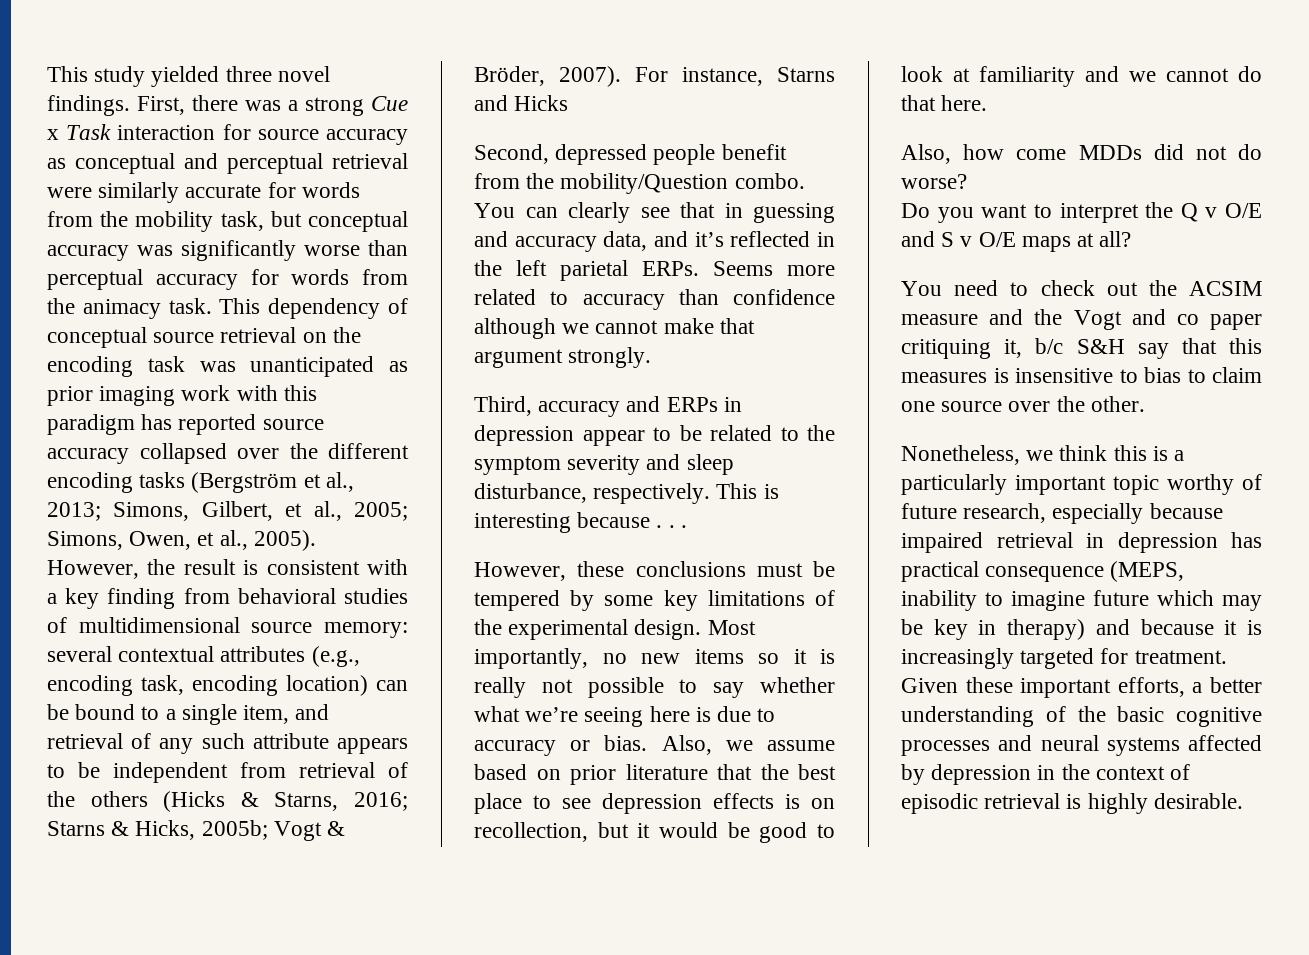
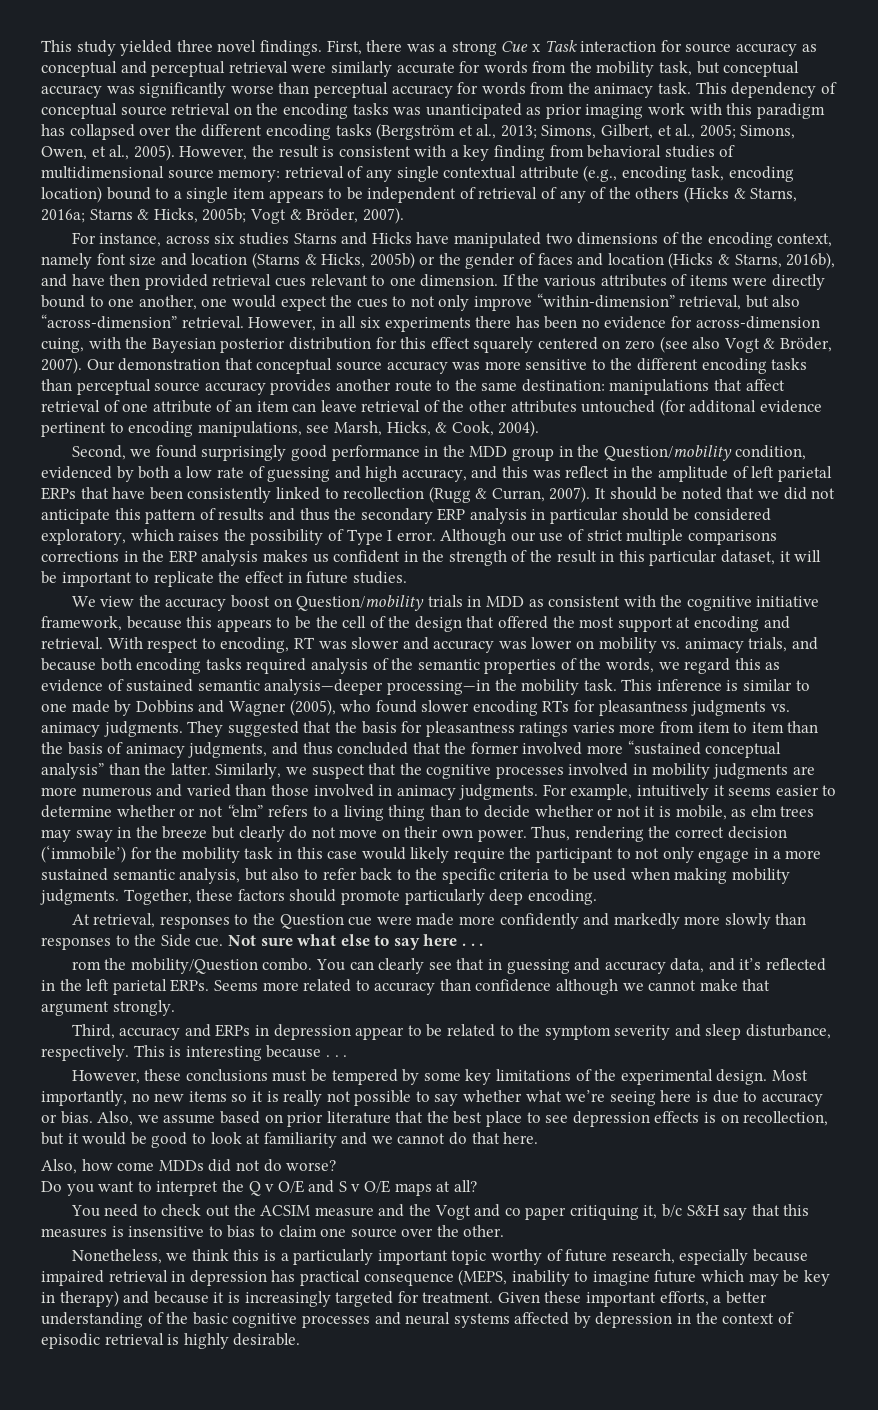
- This dependency of conceptual source retrieval on the encoding task was unanticipated as prior imaging work with this paradigm has reported source accuracy collapsed over the different encoding tasks (Bergström et al., 2013; Simons, Gilbert, et al., 2005; Simons, Owen, et al., 2005).
+ This dependency of conceptual source retrieval on the encoding tasks was unanticipated as prior imaging work with this paradigm has collapsed over the different encoding tasks (Bergström et al., 2013; Simons, Gilbert, et al., 2005; Simons, Owen, et al., 2005).
- However, the result is consistent with a key finding from behavioral studies of multidimensional source memory: several contextual attributes (e.g., encoding task, encoding location) can be bound to a single item, and retrieval of any such attribute appears to be independent from retrieval of the others (Hicks & Starns, 2016; Starns & Hicks, 2005b; Vogt & Bröder, 2007). For instance, Starns and Hicks
- Second, depressed people benefit from the mobility/Question combo.
+ However, the result is consistent with a key finding from behavioral studies of multidimensional source memory: retrieval of any single contextual attribute (e.g., encoding task, encoding location) bound to a single item appears to be independent of retrieval of any of the others (Hicks & Starns, 2016a; Starns & Hicks, 2005b; Vogt & Bröder, 2007).
+ For instance, across six studies Starns and Hicks have manipulated two dimensions of the encoding context, namely font size and location (Starns & Hicks, 2005b) or the gender of faces and location (Hicks & Starns, 2016b), and have then provided retrieval cues relevant to one dimension. If the various attributes of items were directly bound to one another, one would expect the cues to not only improve “within-dimension” retrieval, but also “across-dimension” retrieval. However, in all six experiments there has been no evidence for across-dimension cuing, with the Bayesian posterior distribution for this effect squarely centered on zero (see also Vogt & Bröder, 2007). Our demonstration that conceptual source accuracy was more sensitive to the different encoding tasks than perceptual source accuracy provides another route to the same destination: manipulations that affect retrieval of one attribute of an item can leave retrieval of the other attributes untouched (for additonal evidence pertinent to encoding manipulations, see Marsh, Hicks, & Cook, 2004).
+ Second, we found surprisingly good performance in the MDD group in the Question/mobility condition, evidenced by both a low rate of guessing and high accuracy, and this was reflect in the amplitude of left parietal ERPs that have been consistently linked to recollection (Rugg & Curran, 2007). It should be noted that we did not anticipate this pattern of results and thus the secondary ERP analysis in particular should be considered exploratory, which raises the possibility of Type I error. Although our use of strict multiple comparisons corrections in the ERP analysis makes us confident in the strength of the result in this particular dataset, it will be important to replicate the effect in future studies.
+ We view the accuracy boost on Question/mobility trials in MDD as consistent with the cognitive initiative framework, because this appears to be the cell of the design that offered the most support at encoding and retrieval. With respect to encoding, RT was slower and accuracy was lower on mobility vs. animacy trials, and because both encoding tasks required analysis of the semantic properties of the words, we regard this as evidence of sustained semantic analysis—deeper processing—in the mobility task. This inference is similar to one made by Dobbins and Wagner (2005), who found slower encoding RTs for pleasantness judgments vs. animacy judgments. They suggested that the basis for pleasantness ratings varies more from item to item than the basis of animacy judgments, and thus concluded that the former involved more “sustained conceptual analysis” than the latter. Similarly, we suspect that the cognitive processes involved in mobility judgments are more numerous and varied than those involved in animacy judgments. For example, intuitively it seems easier to determine whether or not “elm” refers to a living thing than to decide whether or not it is mobile, as elm trees may sway in the breeze but clearly do not move on their own power. Thus, rendering the correct decision (‘immobile’) for the mobility task in this case would likely require the participant to not only engage in a more sustained semantic analysis, but also to refer back to the specific criteria to be used when making mobility judgments. Together, these factors should promote particularly deep encoding.
+ At retrieval, responses to the Question cue were made more confidently and markedly more slowly than responses to the Side cue. Not sure what else to say here . . .
+ rom the mobility/Question combo.

